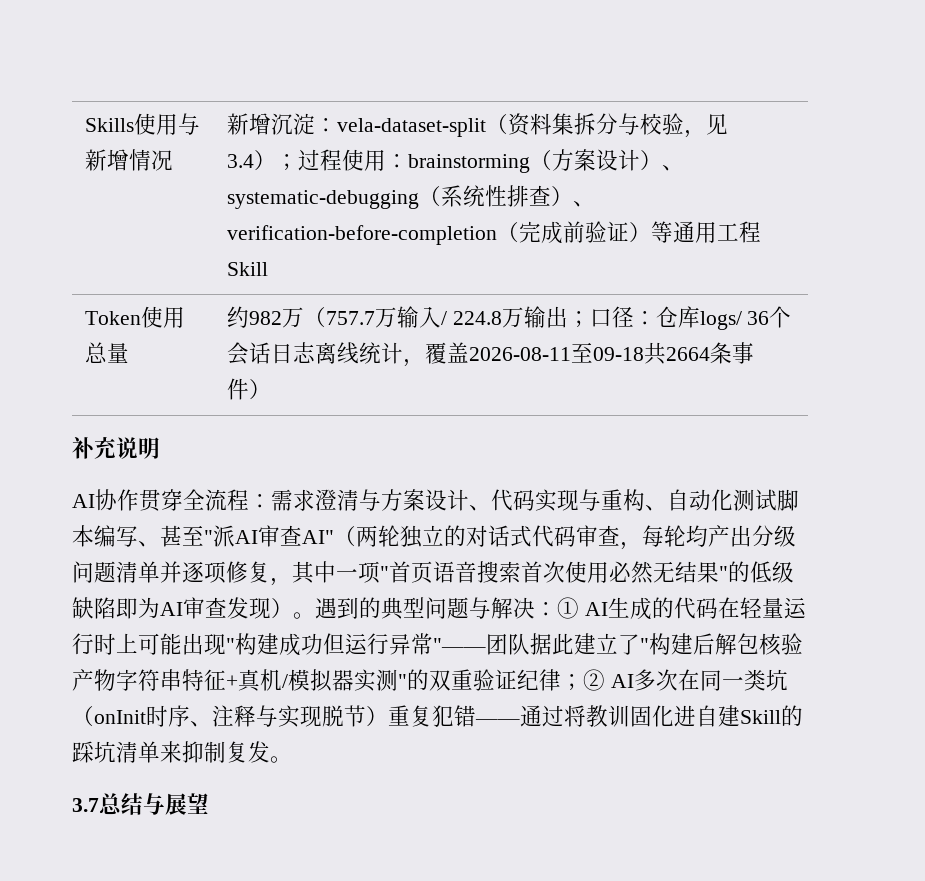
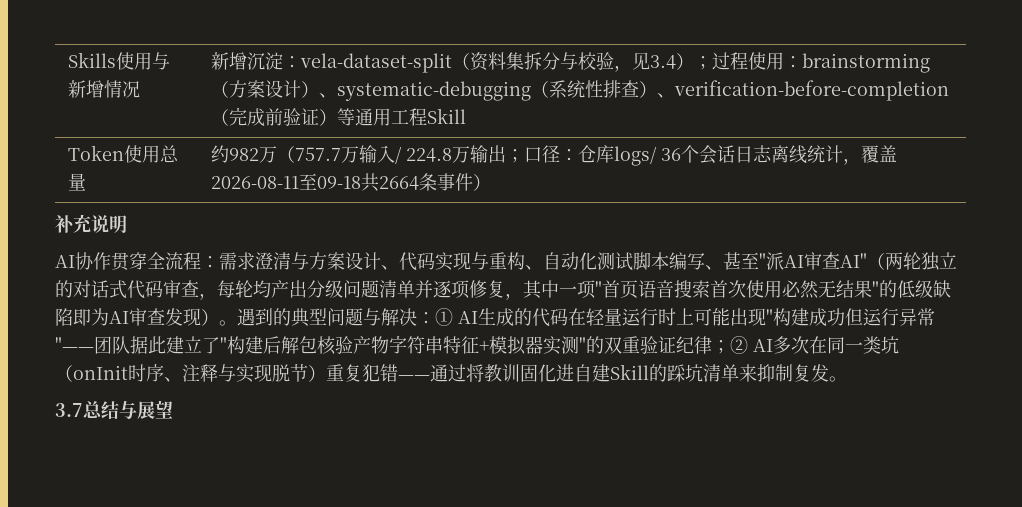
- ① AI生成的代码在轻量运行时上可能出现"构建成功但运行异常"——团队据此建立了"构建后解包核验产物字符串特征+真机/模拟器实测"的双重验证纪律；
+ ① AI生成的代码在轻量运行时上可能出现"构建成功但运行异常"——团队据此建立了"构建后解包核验产物字符串特征+模拟器实测"的双重验证纪律；

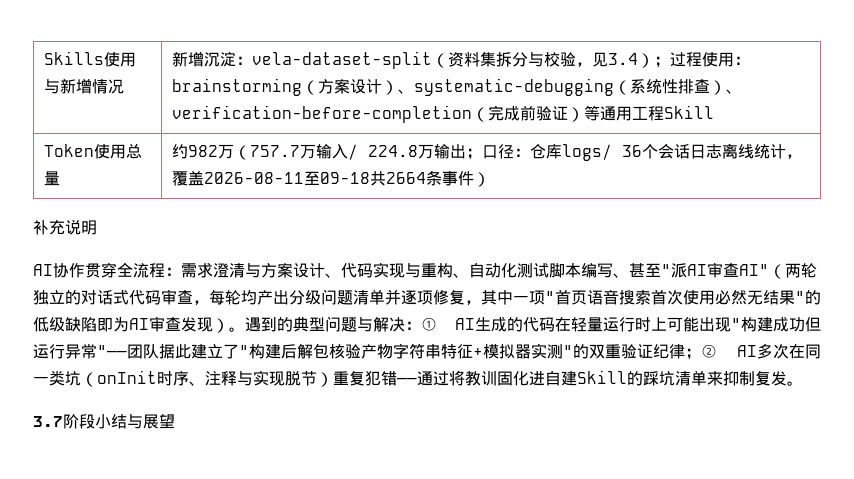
- 3.7总结与展望
+ 3.7阶段小结与展望

